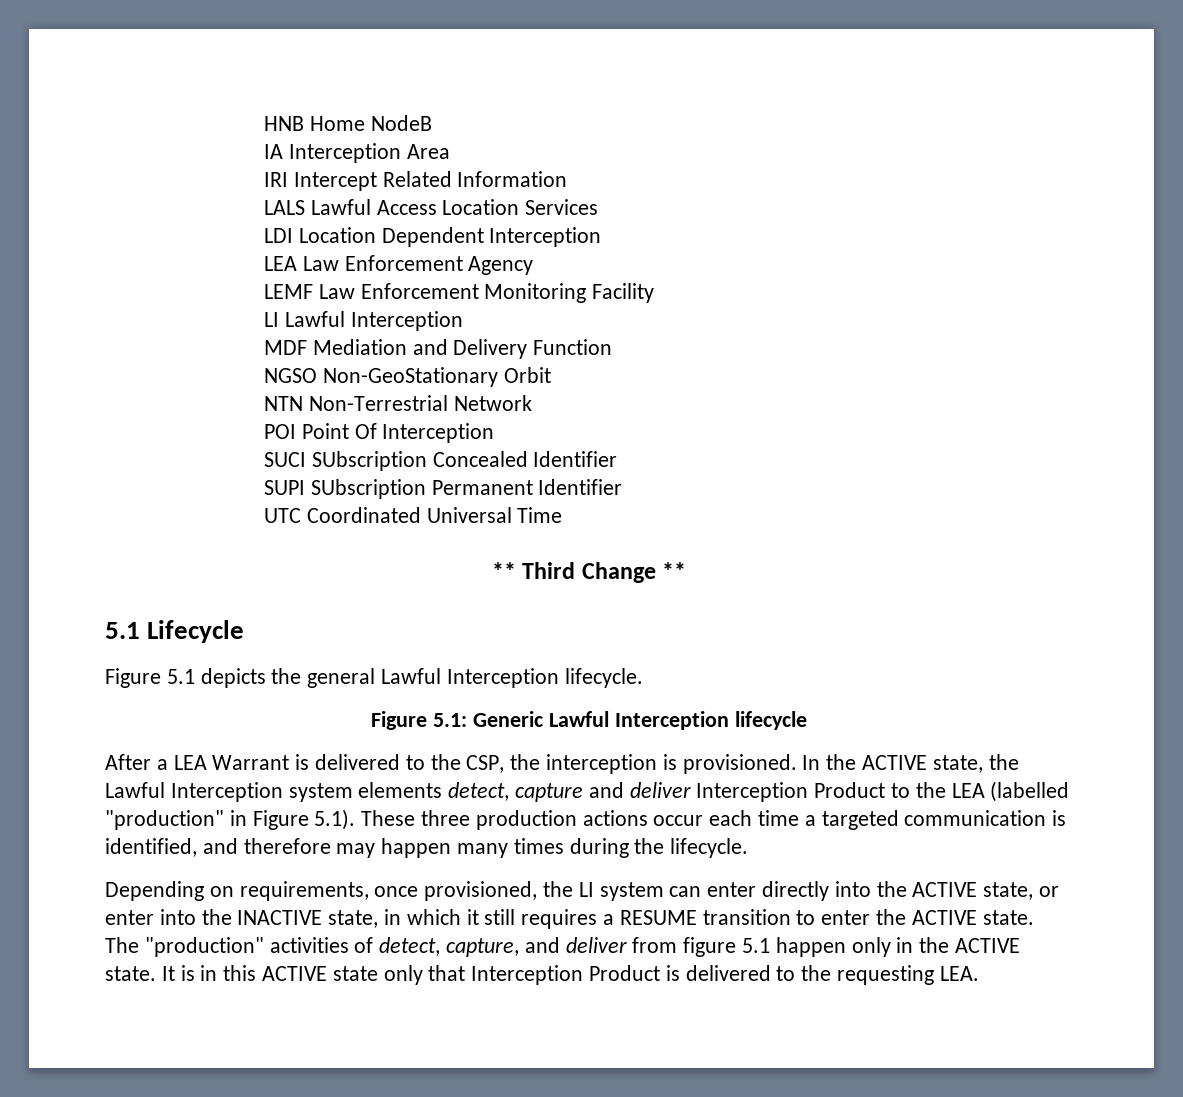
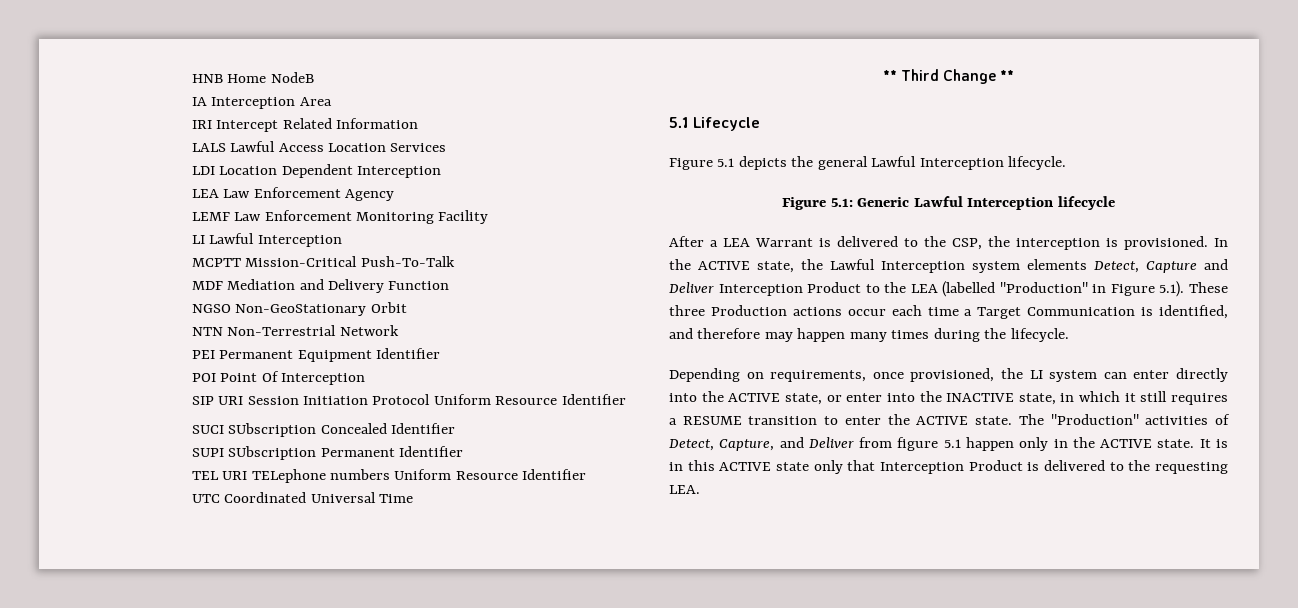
+ MCPTT Mission-Critical Push-To-Talk
+ PEI Permanent Equipment Identifier
+ SIP URI Session Initiation Protocol Uniform Resource Identifier
+ TEL URI TELephone numbers Uniform Resource Identifier
- In the ACTIVE state, the Lawful Interception system elements detect, capture and deliver Interception Product to the LEA (labelled "production" in Figure 5.1). These three production actions occur each time a targeted communication is identified, and therefore may happen many times during the lifecycle.
+ In the ACTIVE state, the Lawful Interception system elements Detect, Capture and Deliver Interception Product to the LEA (labelled "Production" in Figure 5.1). These three Production actions occur each time a Target Communication is identified, and therefore may happen many times during the lifecycle.
- The "production" activities of detect, capture, and deliver from figure 5.1 happen only in the ACTIVE state.
+ The "Production" activities of Detect, Capture, and Deliver from figure 5.1 happen only in the ACTIVE state.

